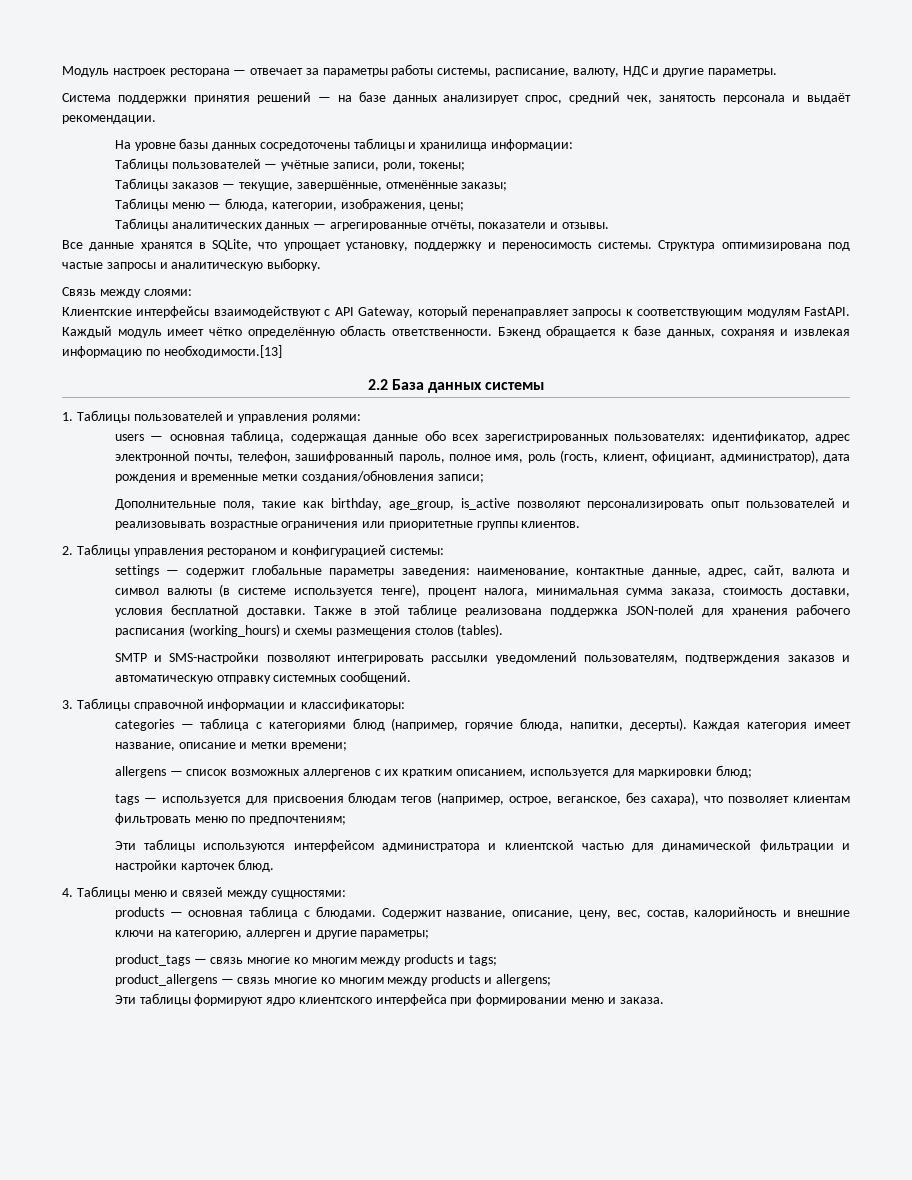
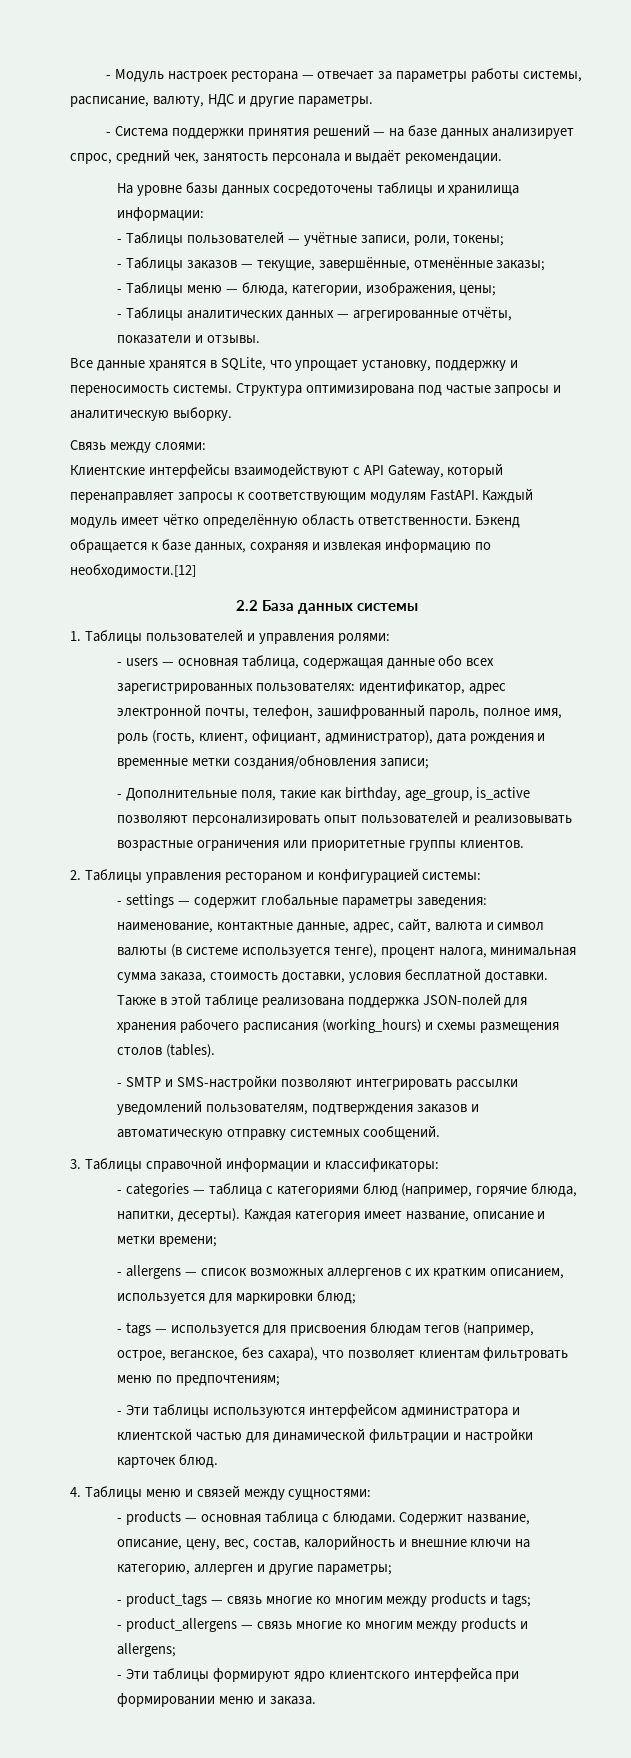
- Модуль настроек ресторана — отвечает за параметры работы системы, расписание, валюту, НДС и другие параметры.
+ - Модуль настроек ресторана — отвечает за параметры работы системы, расписание, валюту, НДС и другие параметры.
- Система поддержки принятия решений — на базе данных анализирует спрос, средний чек, занятость персонала и выдаёт рекомендации.
+ - Система поддержки принятия решений — на базе данных анализирует спрос, средний чек, занятость персонала и выдаёт рекомендации.
- Таблицы пользователей — учётные записи, роли, токены;
+ - Таблицы пользователей — учётные записи, роли, токены;
- Таблицы заказов — текущие, завершённые, отменённые заказы;
+ - Таблицы заказов — текущие, завершённые, отменённые заказы;
- Таблицы меню — блюда, категории, изображения, цены;
+ - Таблицы меню — блюда, категории, изображения, цены;
- Таблицы аналитических данных — агрегированные отчёты, показатели и отзывы.
+ - Таблицы аналитических данных — агрегированные отчёты, показатели и отзывы.
- Бэкенд обращается к базе данных, сохраняя и извлекая информацию по необходимости.[13]
+ Бэкенд обращается к базе данных, сохраняя и извлекая информацию по необходимости.[12]
- users — основная таблица, содержащая данные обо всех зарегистрированных пользователях: идентификатор, адрес электронной почты, телефон, зашифрованный пароль, полное имя, роль (гость, клиент, официант, администратор), дата рождения и временные метки создания/обновления записи;
+ - users — основная таблица, содержащая данные обо всех зарегистрированных пользователях: идентификатор, адрес электронной почты, телефон, зашифрованный пароль, полное имя, роль (гость, клиент, официант, администратор), дата рождения и временные метки создания/обновления записи;
- Дополнительные поля, такие как birthday, age_group, is_active позволяют персонализировать опыт пользователей и реализовывать возрастные ограничения или приоритетные группы клиентов.
+ - Дополнительные поля, такие как birthday, age_group, is_active позволяют персонализировать опыт пользователей и реализовывать возрастные ограничения или приоритетные группы клиентов.
- settings — содержит глобальные параметры заведения: наименование, контактные данные, адрес, сайт, валюта и символ валюты (в системе используется тенге), процент налога, минимальная сумма заказа, стоимость доставки, условия бесплатной доставки.
+ - settings — содержит глобальные параметры заведения: наименование, контактные данные, адрес, сайт, валюта и символ валюты (в системе используется тенге), процент налога, минимальная сумма заказа, стоимость доставки, условия бесплатной доставки.
- SMTP и SMS-настройки позволяют интегрировать рассылки уведомлений пользователям, подтверждения заказов и автоматическую отправку системных сообщений.
+ - SMTP и SMS-настройки позволяют интегрировать рассылки уведомлений пользователям, подтверждения заказов и автоматическую отправку системных сообщений.
- categories — таблица с категориями блюд (например, горячие блюда, напитки, десерты).
+ - categories — таблица с категориями блюд (например, горячие блюда, напитки, десерты).
- allergens — список возможных аллергенов с их кратким описанием, используется для маркировки блюд;
+ - allergens — список возможных аллергенов с их кратким описанием, используется для маркировки блюд;
- tags — используется для присвоения блюдам тегов (например, острое, веганское, без сахара), что позволяет клиентам фильтровать меню по предпочтениям;
+ - tags — используется для присвоения блюдам тегов (например, острое, веганское, без сахара), что позволяет клиентам фильтровать меню по предпочтениям;
- Эти таблицы используются интерфейсом администратора и клиентской частью для динамической фильтрации и настройки карточек блюд.
+ - Эти таблицы используются интерфейсом администратора и клиентской частью для динамической фильтрации и настройки карточек блюд.
- products — основная таблица с блюдами.
+ - products — основная таблица с блюдами.
- product_tags — связь многие ко многим между products и tags;
+ - product_tags — связь многие ко многим между products и tags;
- product_allergens — связь многие ко многим между products и allergens;
+ - product_allergens — связь многие ко многим между products и allergens;
- Эти таблицы формируют ядро клиентского интерфейса при формировании меню и заказа.
+ - Эти таблицы формируют ядро клиентского интерфейса при формировании меню и заказа.

